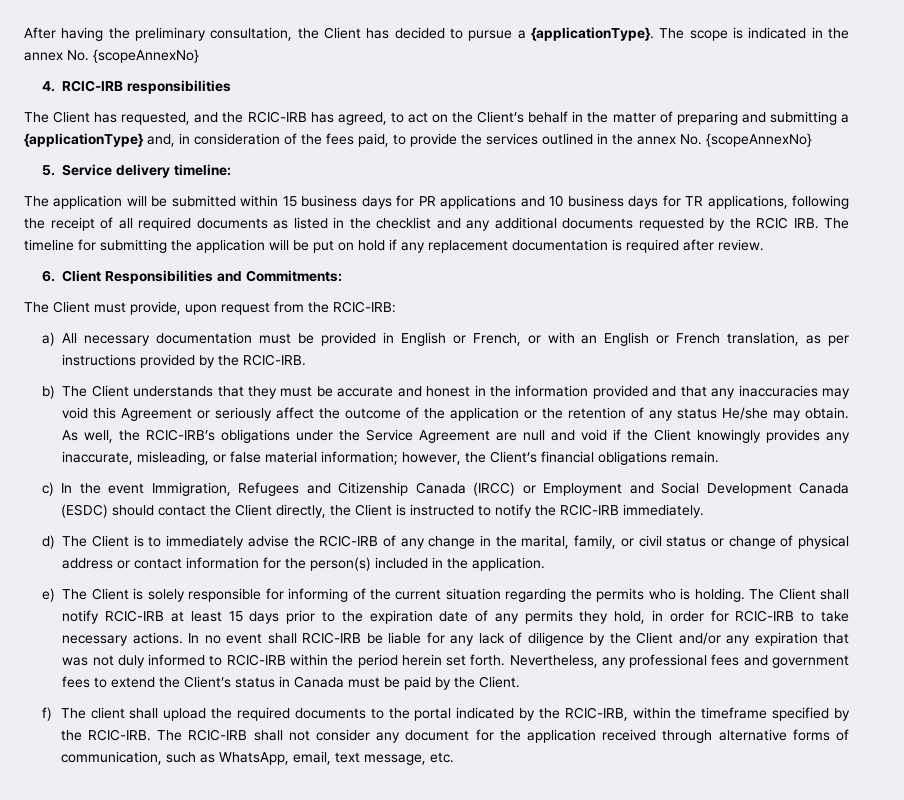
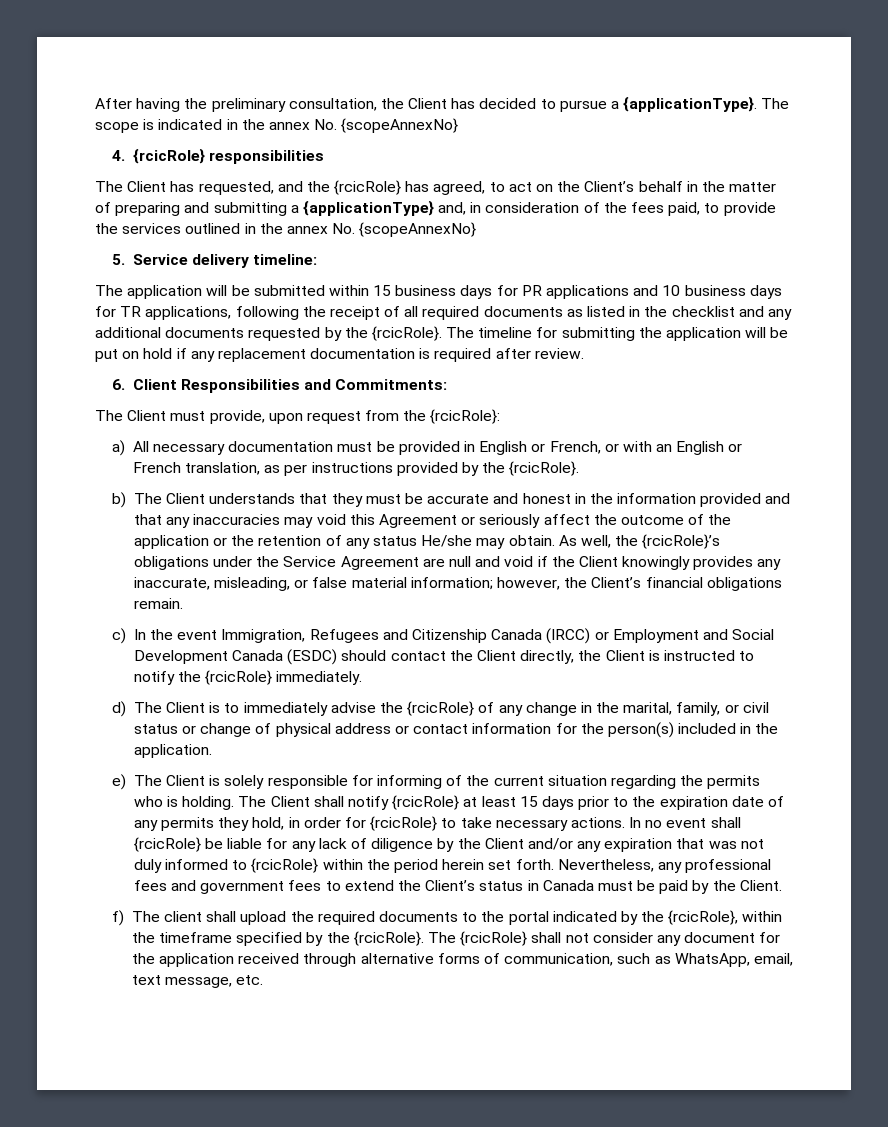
- 4. RCIC-IRB responsibilities
+ 4. {rcicRole} responsibilities
- The Client has requested, and the RCIC-IRB has agreed, to act on the Client’s behalf in the matter of preparing and submitting a {applicationType} and, in consideration of the fees paid, to provide the services outlined in the annex No. {scopeAnnexNo}
+ The Client has requested, and the {rcicRole} has agreed, to act on the Client’s behalf in the matter of preparing and submitting a {applicationType} and, in consideration of the fees paid, to provide the services outlined in the annex No. {scopeAnnexNo}
- The application will be submitted within 15 business days for PR applications and 10 business days for TR applications, following the receipt of all required documents as listed in the checklist and any additional documents requested by the RCIC IRB. The timeline for submitting the application will be put on hold if any replacement documentation is required after review.
+ The application will be submitted within 15 business days for PR applications and 10 business days for TR applications, following the receipt of all required documents as listed in the checklist and any additional documents requested by the {rcicRole}. The timeline for submitting the application will be put on hold if any replacement documentation is required after review.
- The Client must provide, upon request from the RCIC-IRB:
+ The Client must provide, upon request from the {rcicRole}:
- a) All necessary documentation must be provided in English or French, or with an English or French translation, as per instructions provided by the RCIC-IRB.
+ a) All necessary documentation must be provided in English or French, or with an English or French translation, as per instructions provided by the {rcicRole}.
- As well, the RCIC-IRB’s obligations under the Service Agreement are null and void if the Client knowingly provides any inaccurate, misleading, or false material information; however, the Client’s financial obligations remain.
+ As well, the {rcicRole}’s obligations under the Service Agreement are null and void if the Client knowingly provides any inaccurate, misleading, or false material information; however, the Client’s financial obligations remain.
- c) In the event Immigration, Refugees and Citizenship Canada (IRCC) or Employment and Social Development Canada (ESDC) should contact the Client directly, the Client is instructed to notify the RCIC-IRB immediately.
+ c) In the event Immigration, Refugees and Citizenship Canada (IRCC) or Employment and Social Development Canada (ESDC) should contact the Client directly, the Client is instructed to notify the {rcicRole} immediately.
- d) The Client is to immediately advise the RCIC-IRB of any change in the marital, family, or civil status or change of physical address or contact information for the person(s) included in the application.
+ d) The Client is to immediately advise the {rcicRole} of any change in the marital, family, or civil status or change of physical address or contact information for the person(s) included in the application.
- The Client shall notify RCIC-IRB at least 15 days prior to the expiration date of any permits they hold, in order for RCIC-IRB to take necessary actions.
+ The Client shall notify {rcicRole} at least 15 days prior to the expiration date of any permits they hold, in order for {rcicRole} to take necessary actions.
- In no event shall RCIC-IRB be liable for any lack of diligence by the Client and/or any expiration that was not duly informed to RCIC-IRB within the period herein set forth.
+ In no event shall {rcicRole} be liable for any lack of diligence by the Client and/or any expiration that was not duly informed to {rcicRole} within the period herein set forth.
- f) The client shall upload the required documents to the portal indicated by the RCIC-IRB, within the timeframe specified by the RCIC-IRB. The RCIC-IRB shall not consider any document for the application received through alternative forms of communication, such as WhatsApp, email, text message, etc.
+ f) The client shall upload the required documents to the portal indicated by the {rcicRole}, within the timeframe specified by the {rcicRole}. The {rcicRole} shall not consider any document for the application received through alternative forms of communication, such as WhatsApp, email, text message, etc.

